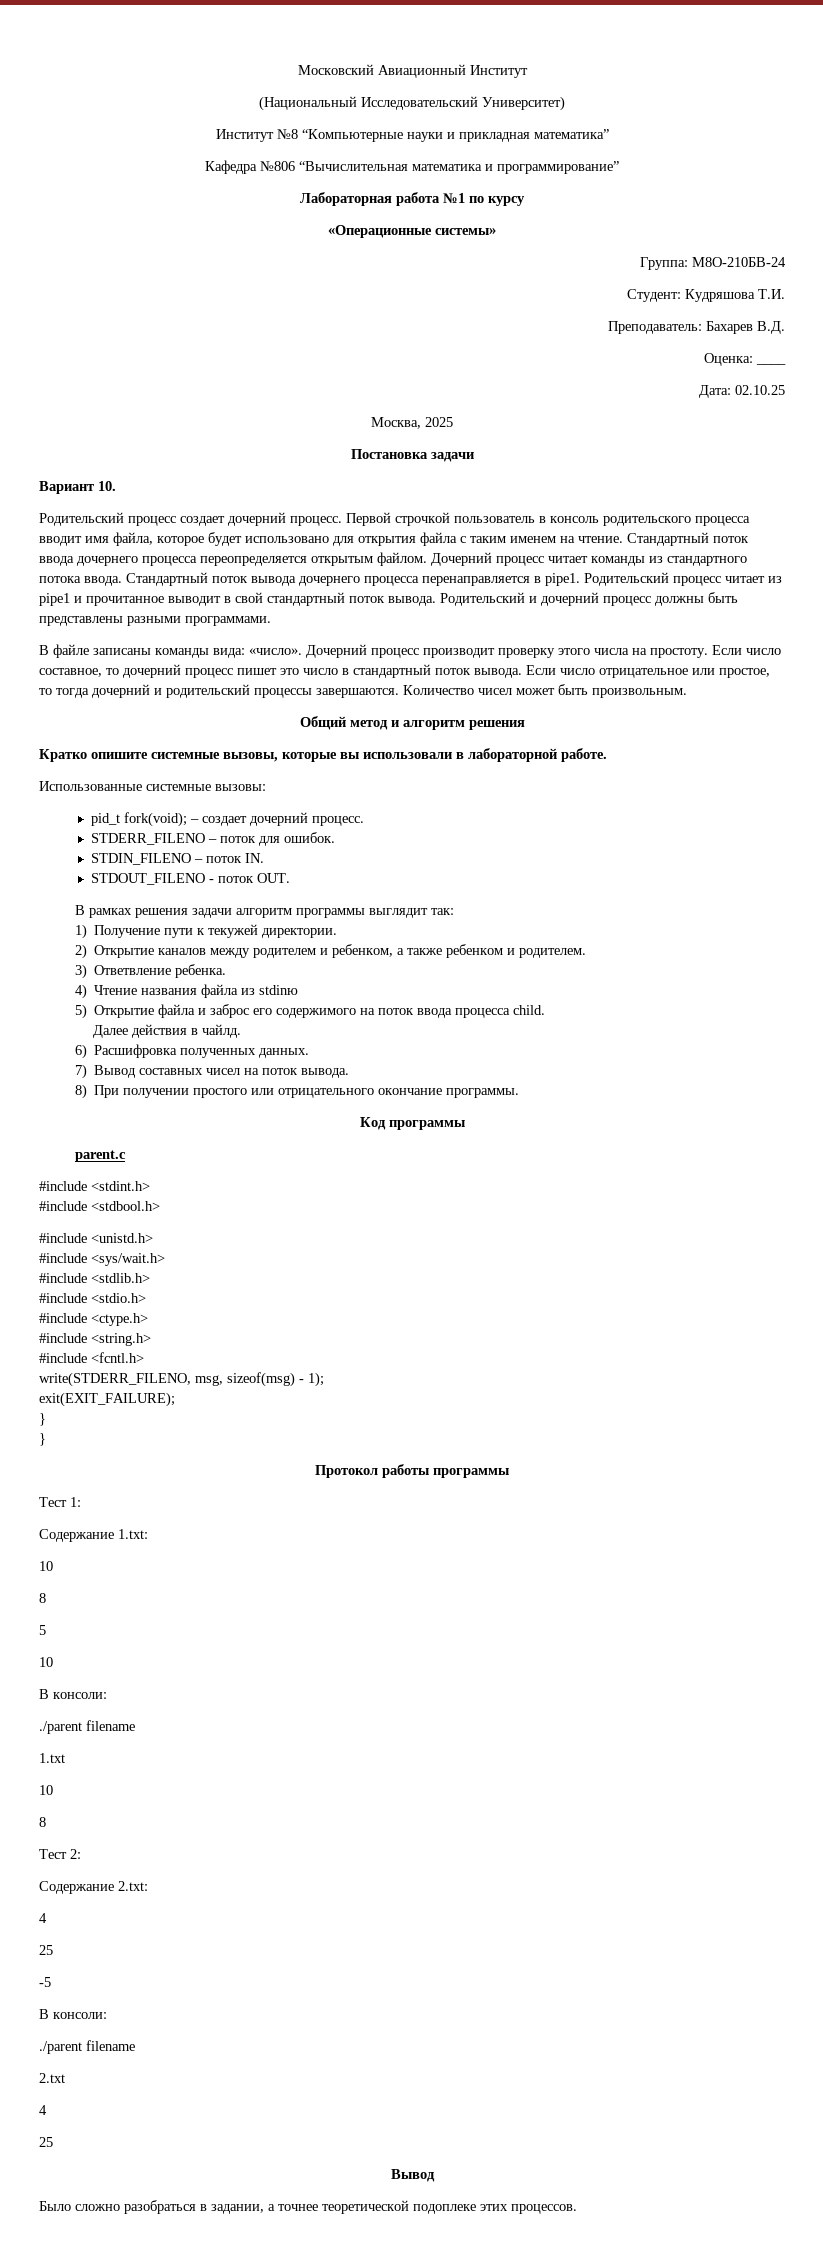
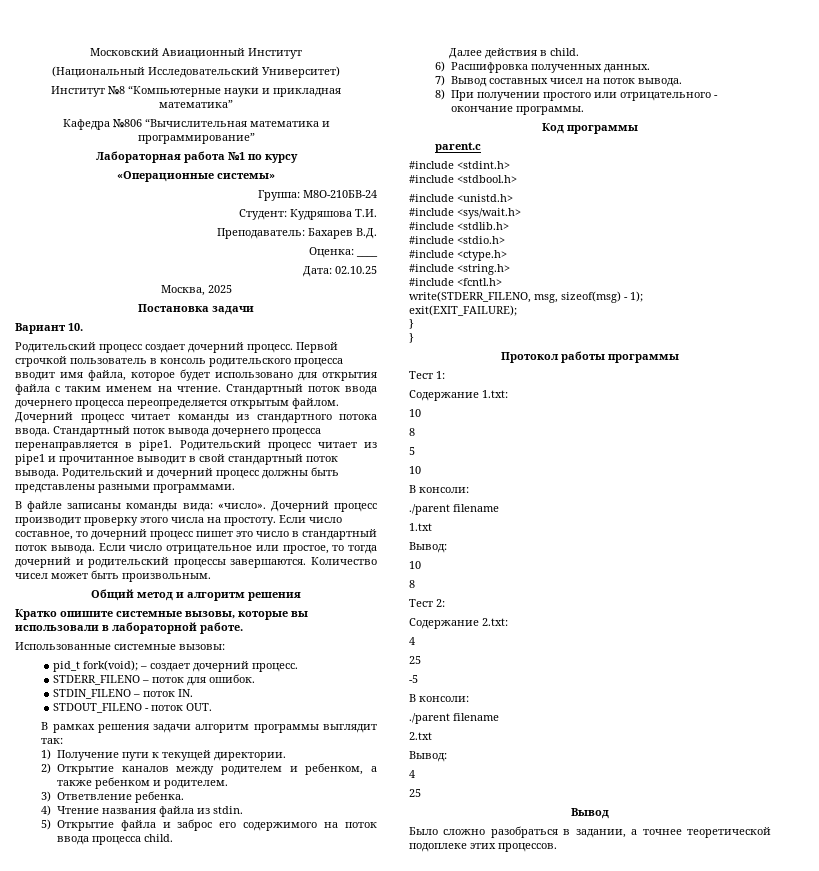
- 1) Получение пути к текужей директории.
+ 1) Получение пути к текущей директории.
- 4) Чтение названия файла из stdinю
+ 4) Чтение названия файла из stdin.
- Далее действия в чайлд.
+ Далее действия в child.
- 8) При получении простого или отрицательного окончание программы.
+ 8) При получении простого или отрицательного - окончание программы.
  1.txt
+ Вывод:
  2.txt
+ Вывод:

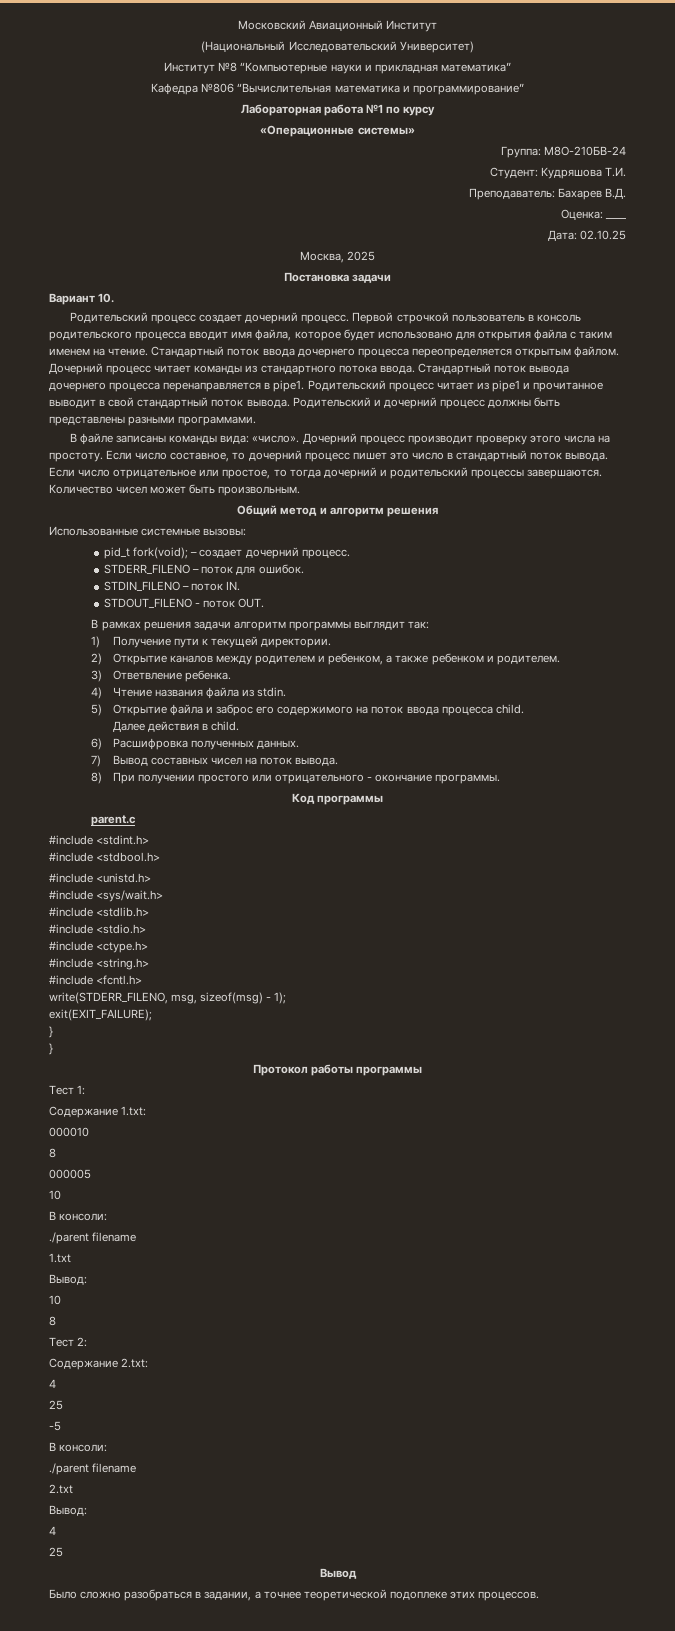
- Кратко опишите системные вызовы, которые вы использовали в лабораторной работе.
  Содержание 1.txt:
- 10
+ 000010
  8
- 5
+ 000005

